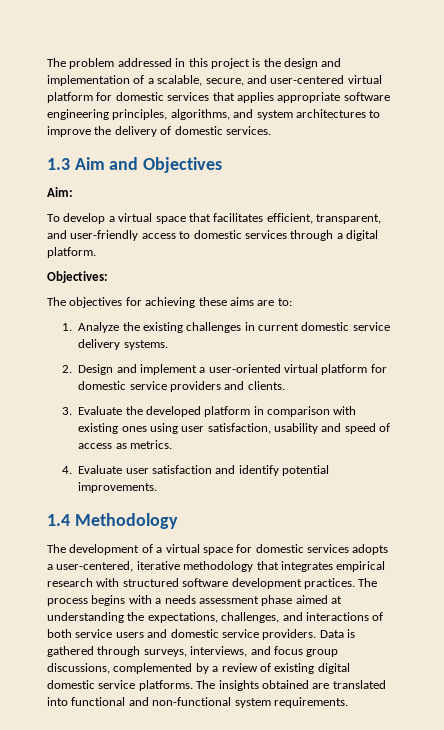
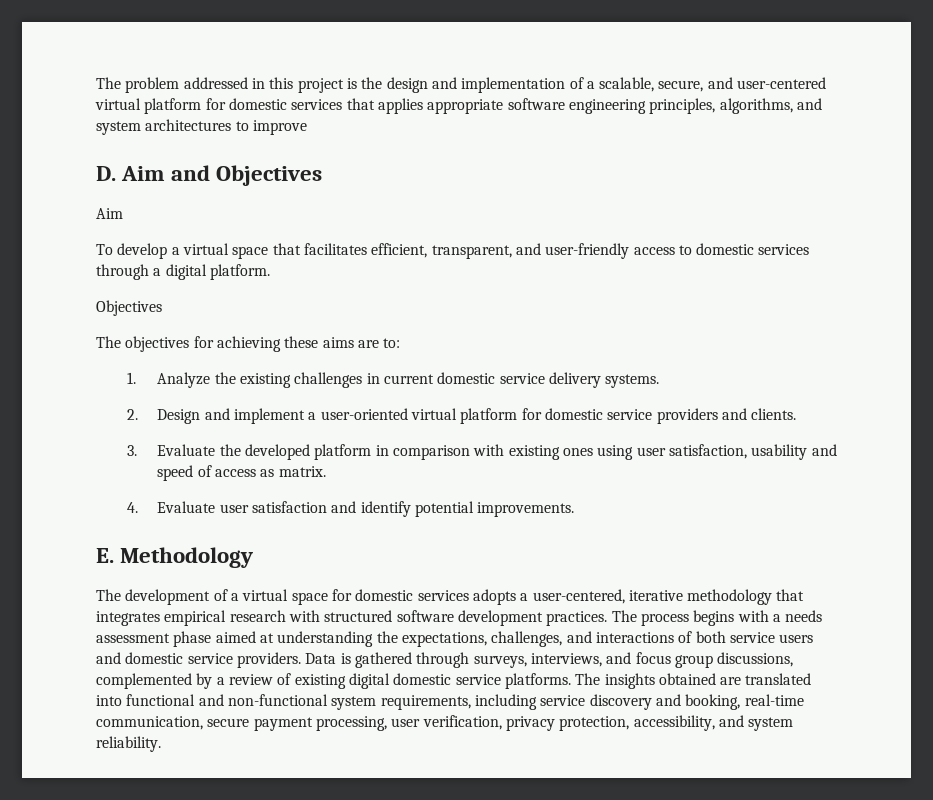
- The problem addressed in this project is the design and implementation of a scalable, secure, and user-centered virtual platform for domestic services that applies appropriate software engineering principles, algorithms, and system architectures to improve the delivery of domestic services.
- 1.3 Aim and Objectives
- Aim:
+ The problem addressed in this project is the design and implementation of a scalable, secure, and user-centered virtual platform for domestic services that applies appropriate software engineering principles, algorithms, and system architectures to improve
+ D. Aim and Objectives
+ Aim
  To develop a virtual space that facilitates efficient, transparent, and user-friendly access to domestic services through a digital platform.
- Objectives:
+ Objectives
- 3. Evaluate the developed platform in comparison with existing ones using user satisfaction, usability and speed of access as metrics.
+ 3. Evaluate the developed platform in comparison with existing ones using user satisfaction, usability and speed of access as matrix.
- 1.4 Methodology
+ E. Methodology
- The insights obtained are translated into functional and non-functional system requirements.
+ The insights obtained are translated into functional and non-functional system requirements, including service discovery and booking, real-time communication, secure payment processing, user verification, privacy protection, accessibility, and system reliability.

